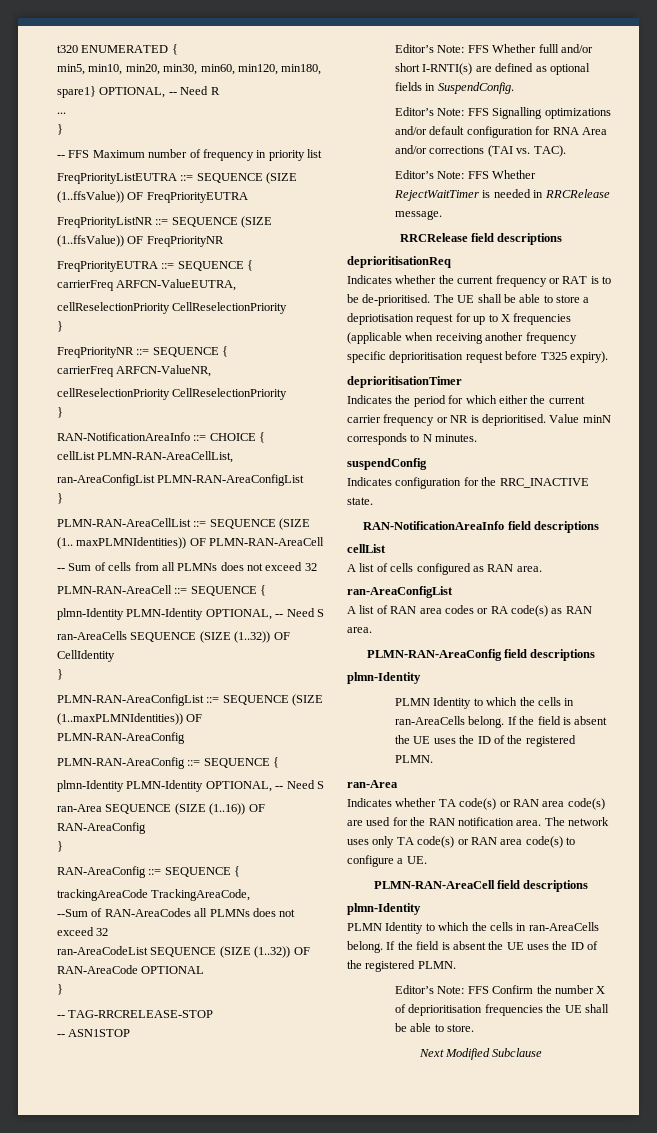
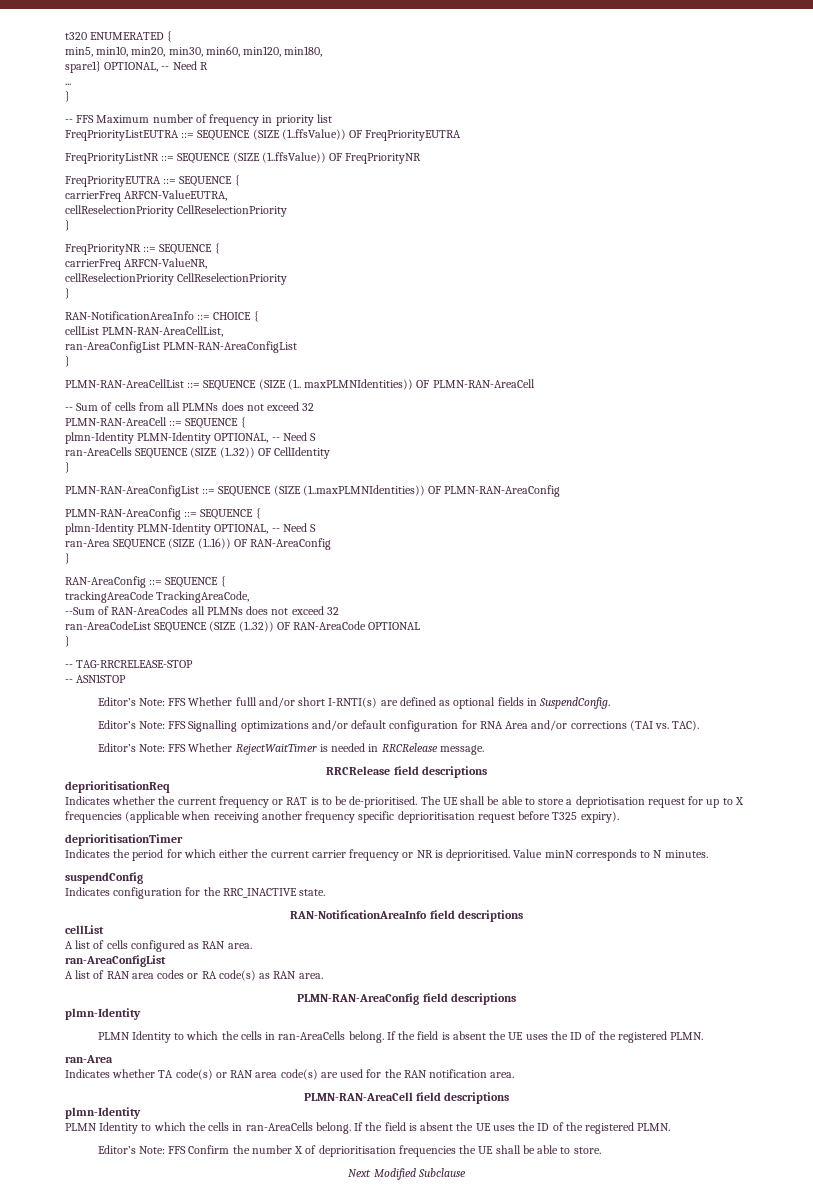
- The network uses only TA code(s) or RAN area code(s) to configure a UE.

